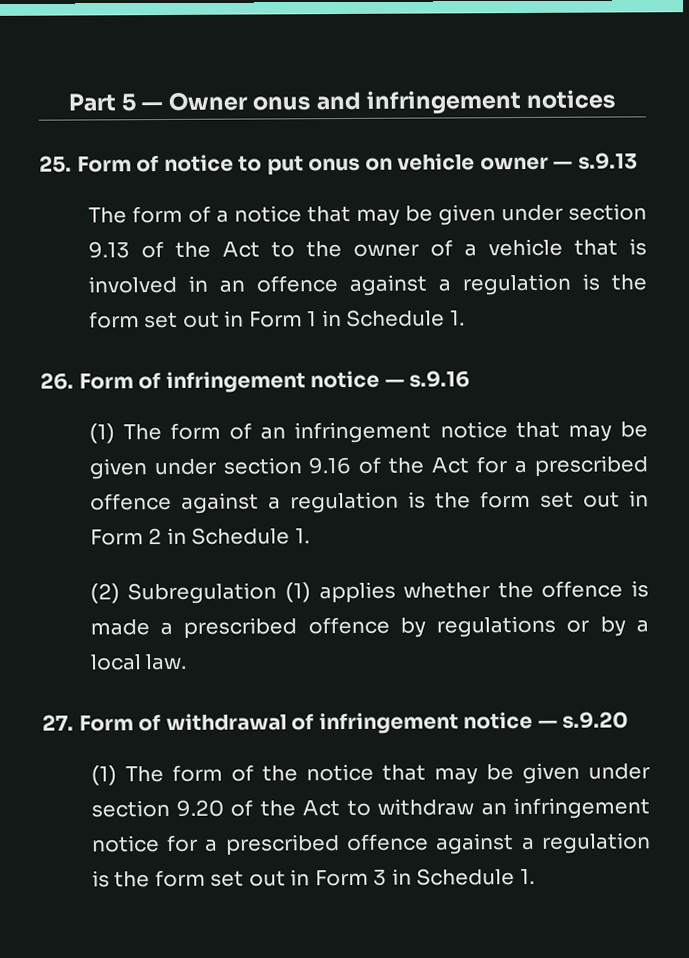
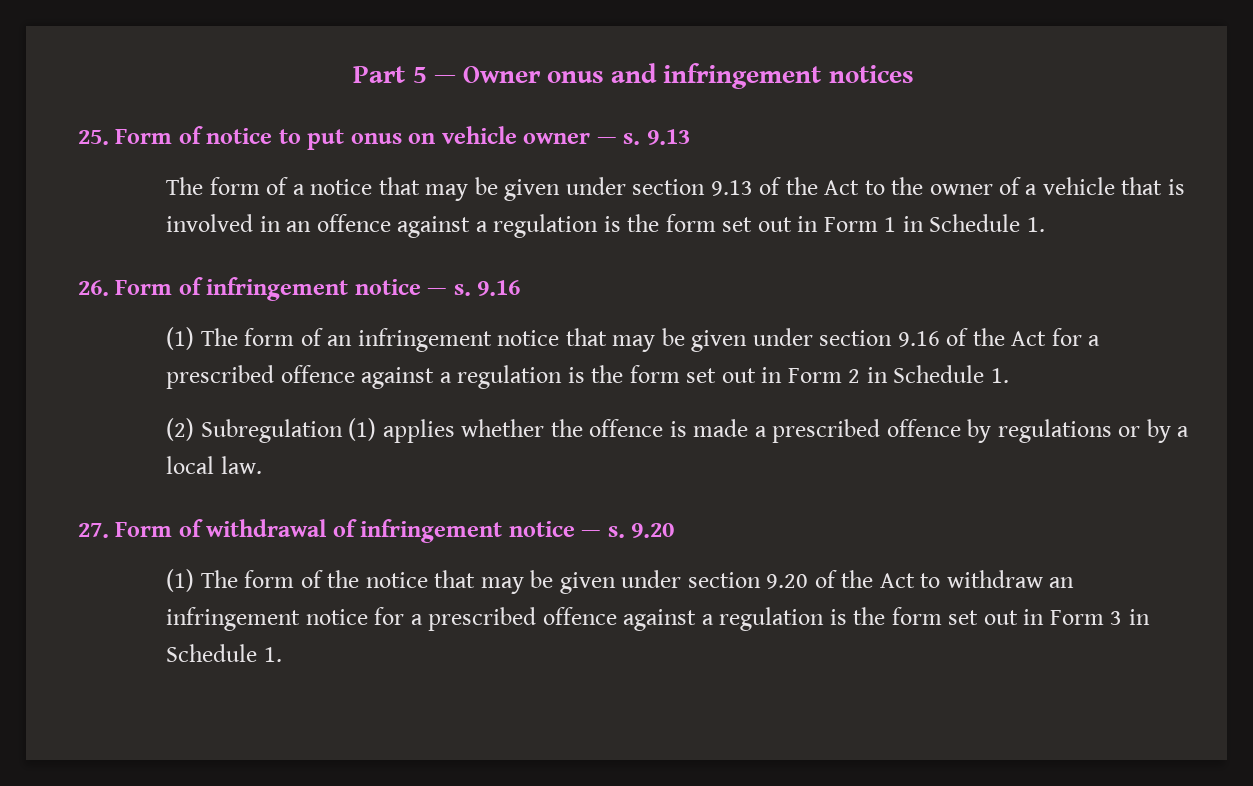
- 25. Form of notice to put onus on vehicle owner — s.9.13
+ 25. Form of notice to put onus on vehicle owner — s. 9.13
- 26. Form of infringement notice — s.9.16
+ 26. Form of infringement notice — s. 9.16
- 27. Form of withdrawal of infringement notice — s.9.20
+ 27. Form of withdrawal of infringement notice — s. 9.20

